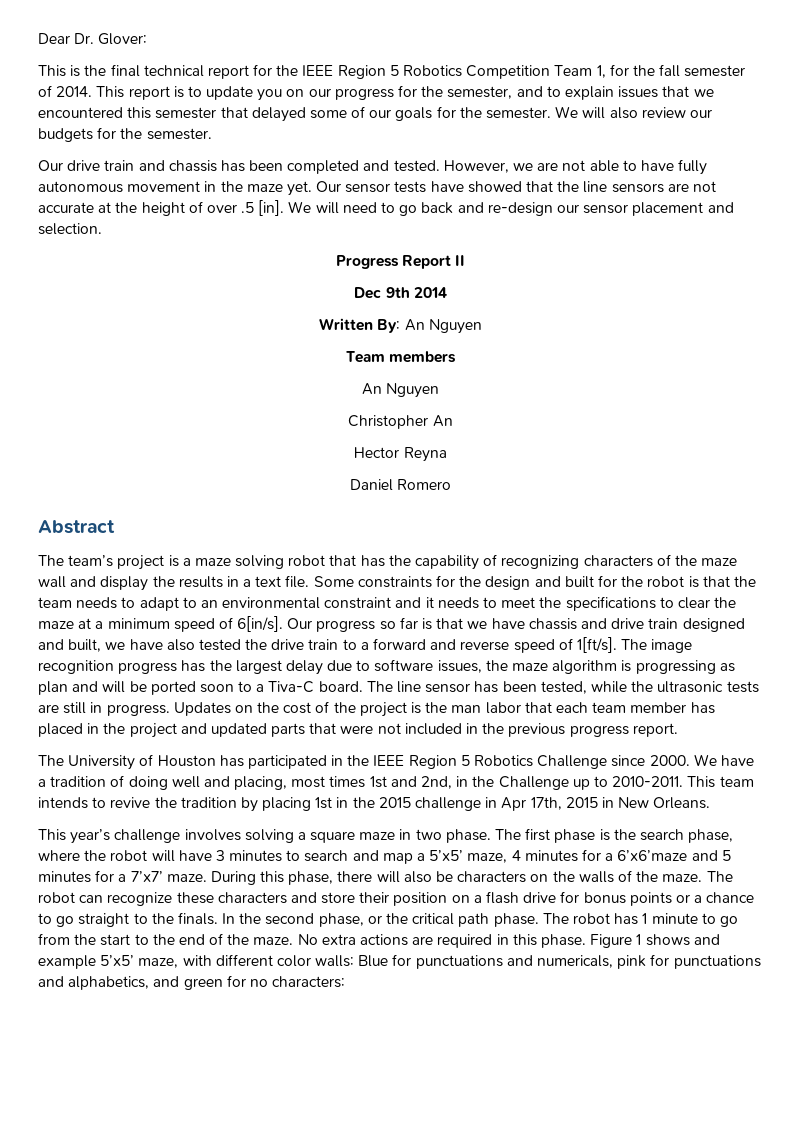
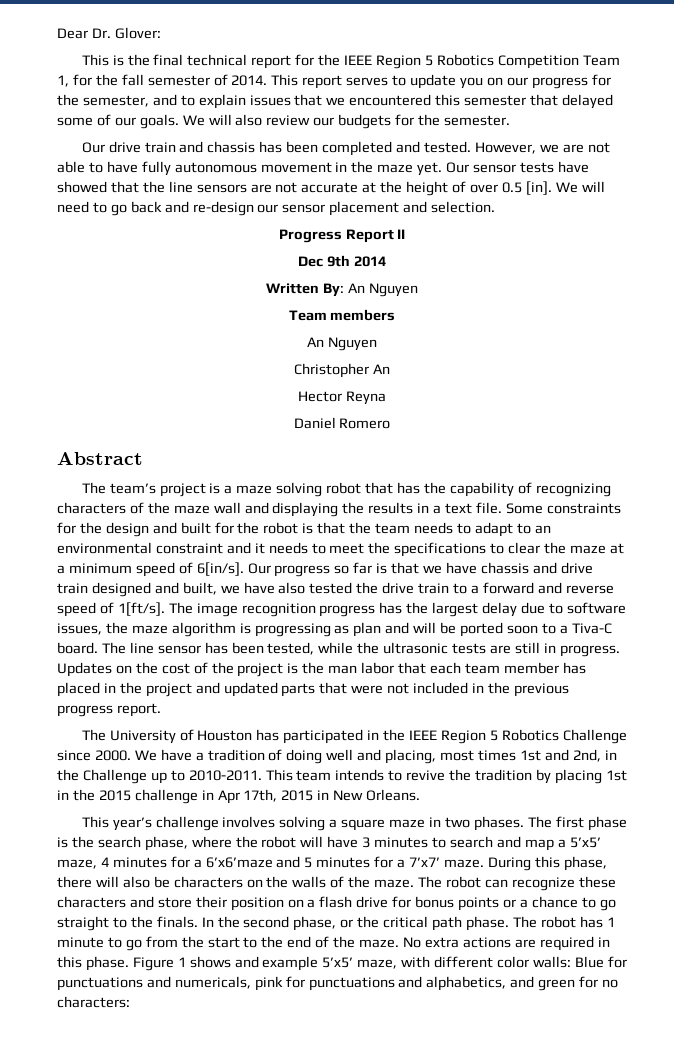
- This report is to update you on our progress for the semester, and to explain issues that we encountered this semester that delayed some of our goals for the semester.
+ This report serves to update you on our progress for the semester, and to explain issues that we encountered this semester that delayed some of our goals.
- Our sensor tests have showed that the line sensors are not accurate at the height of over .5 [in].
+ Our sensor tests have showed that the line sensors are not accurate at the height of over 0.5 [in].
- The team’s project is a maze solving robot that has the capability of recognizing characters of the maze wall and display the results in a text file.
+ The team’s project is a maze solving robot that has the capability of recognizing characters of the maze wall and displaying the results in a text file.
- This year’s challenge involves solving a square maze in two phase.
+ This year’s challenge involves solving a square maze in two phases.

